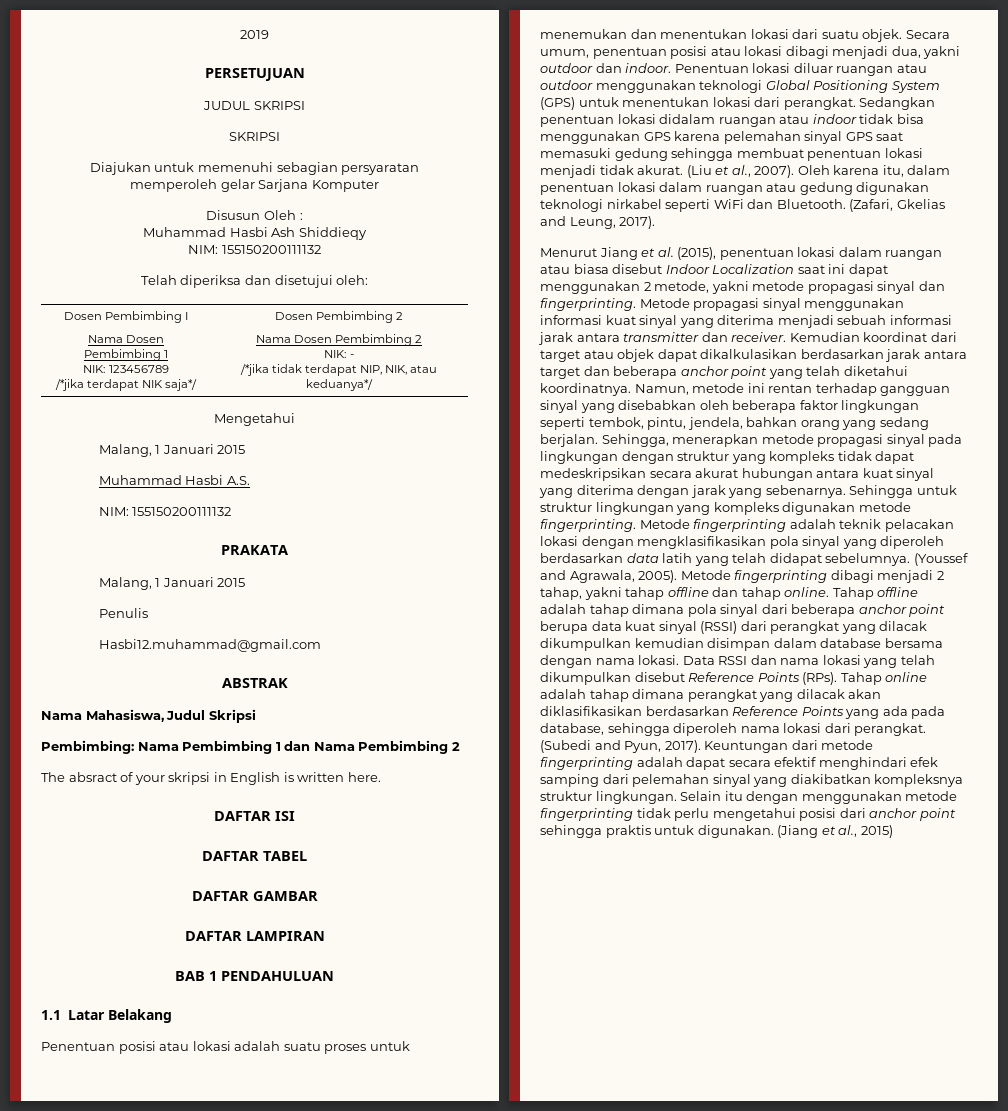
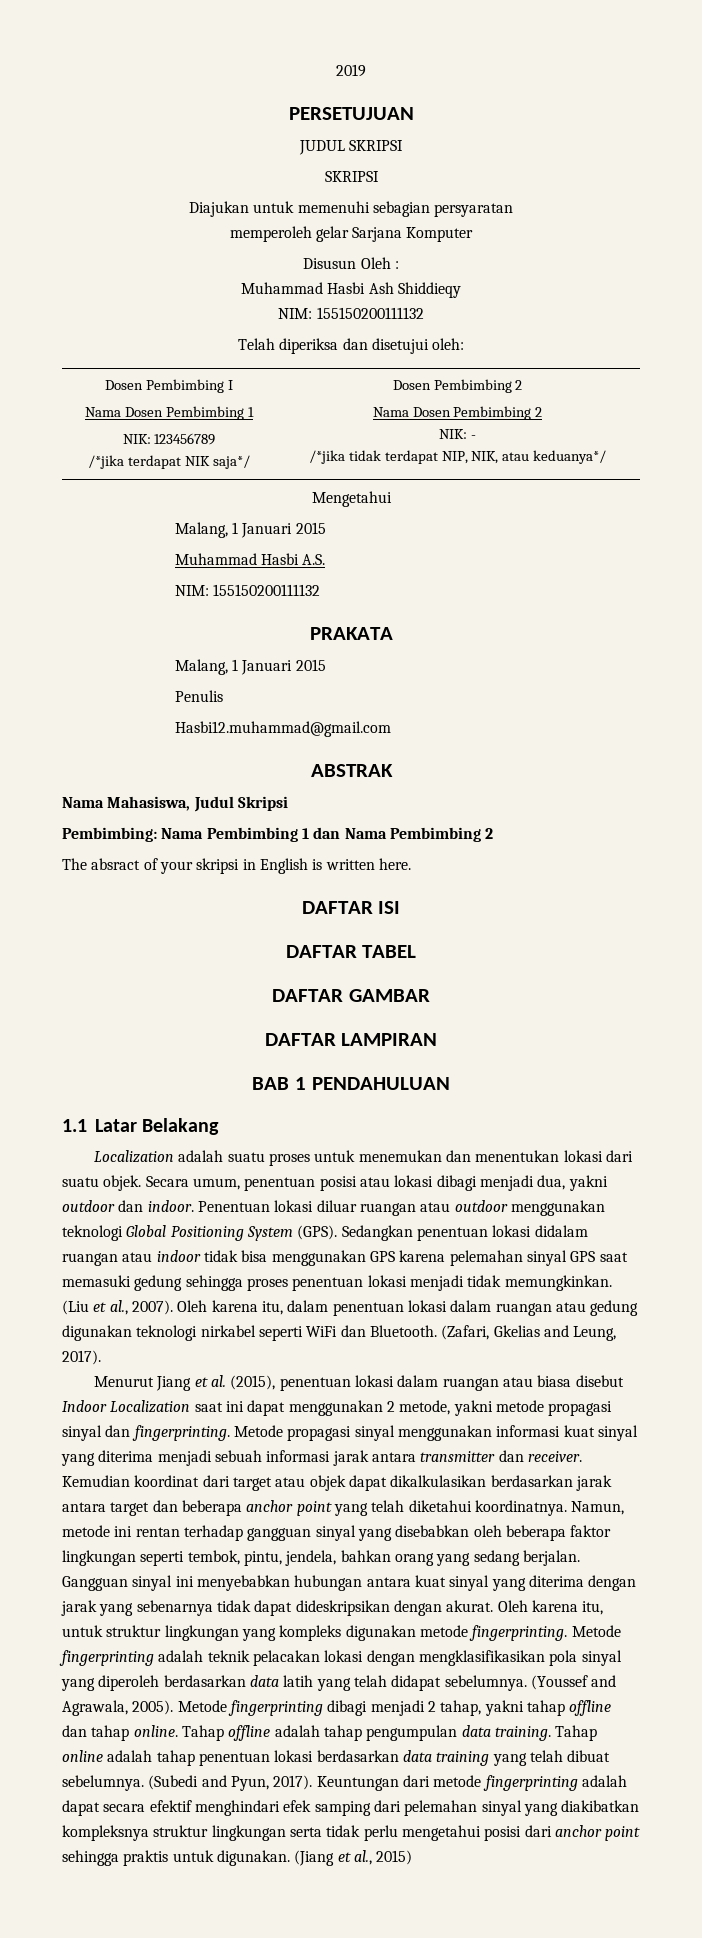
- Penentuan posisi atau lokasi adalah suatu proses untuk menemukan dan menentukan lokasi dari suatu objek.
+ Localization adalah suatu proses untuk menemukan dan menentukan lokasi dari suatu objek.
- Penentuan lokasi diluar ruangan atau outdoor menggunakan teknologi Global Positioning System (GPS) untuk menentukan lokasi dari perangkat.
+ Penentuan lokasi diluar ruangan atau outdoor menggunakan teknologi Global Positioning System (GPS).
- Sedangkan penentuan lokasi didalam ruangan atau indoor tidak bisa menggunakan GPS karena pelemahan sinyal GPS saat memasuki gedung sehingga membuat penentuan lokasi menjadi tidak akurat.
+ Sedangkan penentuan lokasi didalam ruangan atau indoor tidak bisa menggunakan GPS karena pelemahan sinyal GPS saat memasuki gedung sehingga proses penentuan lokasi menjadi tidak memungkinkan.
- Sehingga, menerapkan metode propagasi sinyal pada lingkungan dengan struktur yang kompleks tidak dapat medeskripsikan secara akurat hubungan antara kuat sinyal yang diterima dengan jarak yang sebenarnya. Sehingga untuk struktur lingkungan yang kompleks digunakan metode fingerprinting.
+ Gangguan sinyal ini menyebabkan hubungan antara kuat sinyal yang diterima dengan jarak yang sebenarnya tidak dapat dideskripsikan dengan akurat. Oleh karena itu, untuk struktur lingkungan yang kompleks digunakan metode fingerprinting.
- Tahap offline adalah tahap dimana pola sinyal dari beberapa anchor point berupa data kuat sinyal (RSSI) dari perangkat yang dilacak dikumpulkan kemudian disimpan dalam database bersama dengan nama lokasi. Data RSSI dan nama lokasi yang telah dikumpulkan disebut Reference Points (RPs). Tahap online adalah tahap dimana perangkat yang dilacak akan diklasifikasikan berdasarkan Reference Points yang ada pada database, sehingga diperoleh nama lokasi dari perangkat.
+ Tahap offline adalah tahap pengumpulan data training. Tahap online adalah tahap penentuan lokasi berdasarkan data training yang telah dibuat sebelumnya.
- Keuntungan dari metode fingerprinting adalah dapat secara efektif menghindari efek samping dari pelemahan sinyal yang diakibatkan kompleksnya struktur lingkungan. Selain itu dengan menggunakan metode fingerprinting tidak perlu mengetahui posisi dari anchor point sehingga praktis untuk digunakan.
+ Keuntungan dari metode fingerprinting adalah dapat secara efektif menghindari efek samping dari pelemahan sinyal yang diakibatkan kompleksnya struktur lingkungan serta tidak perlu mengetahui posisi dari anchor point sehingga praktis untuk digunakan.

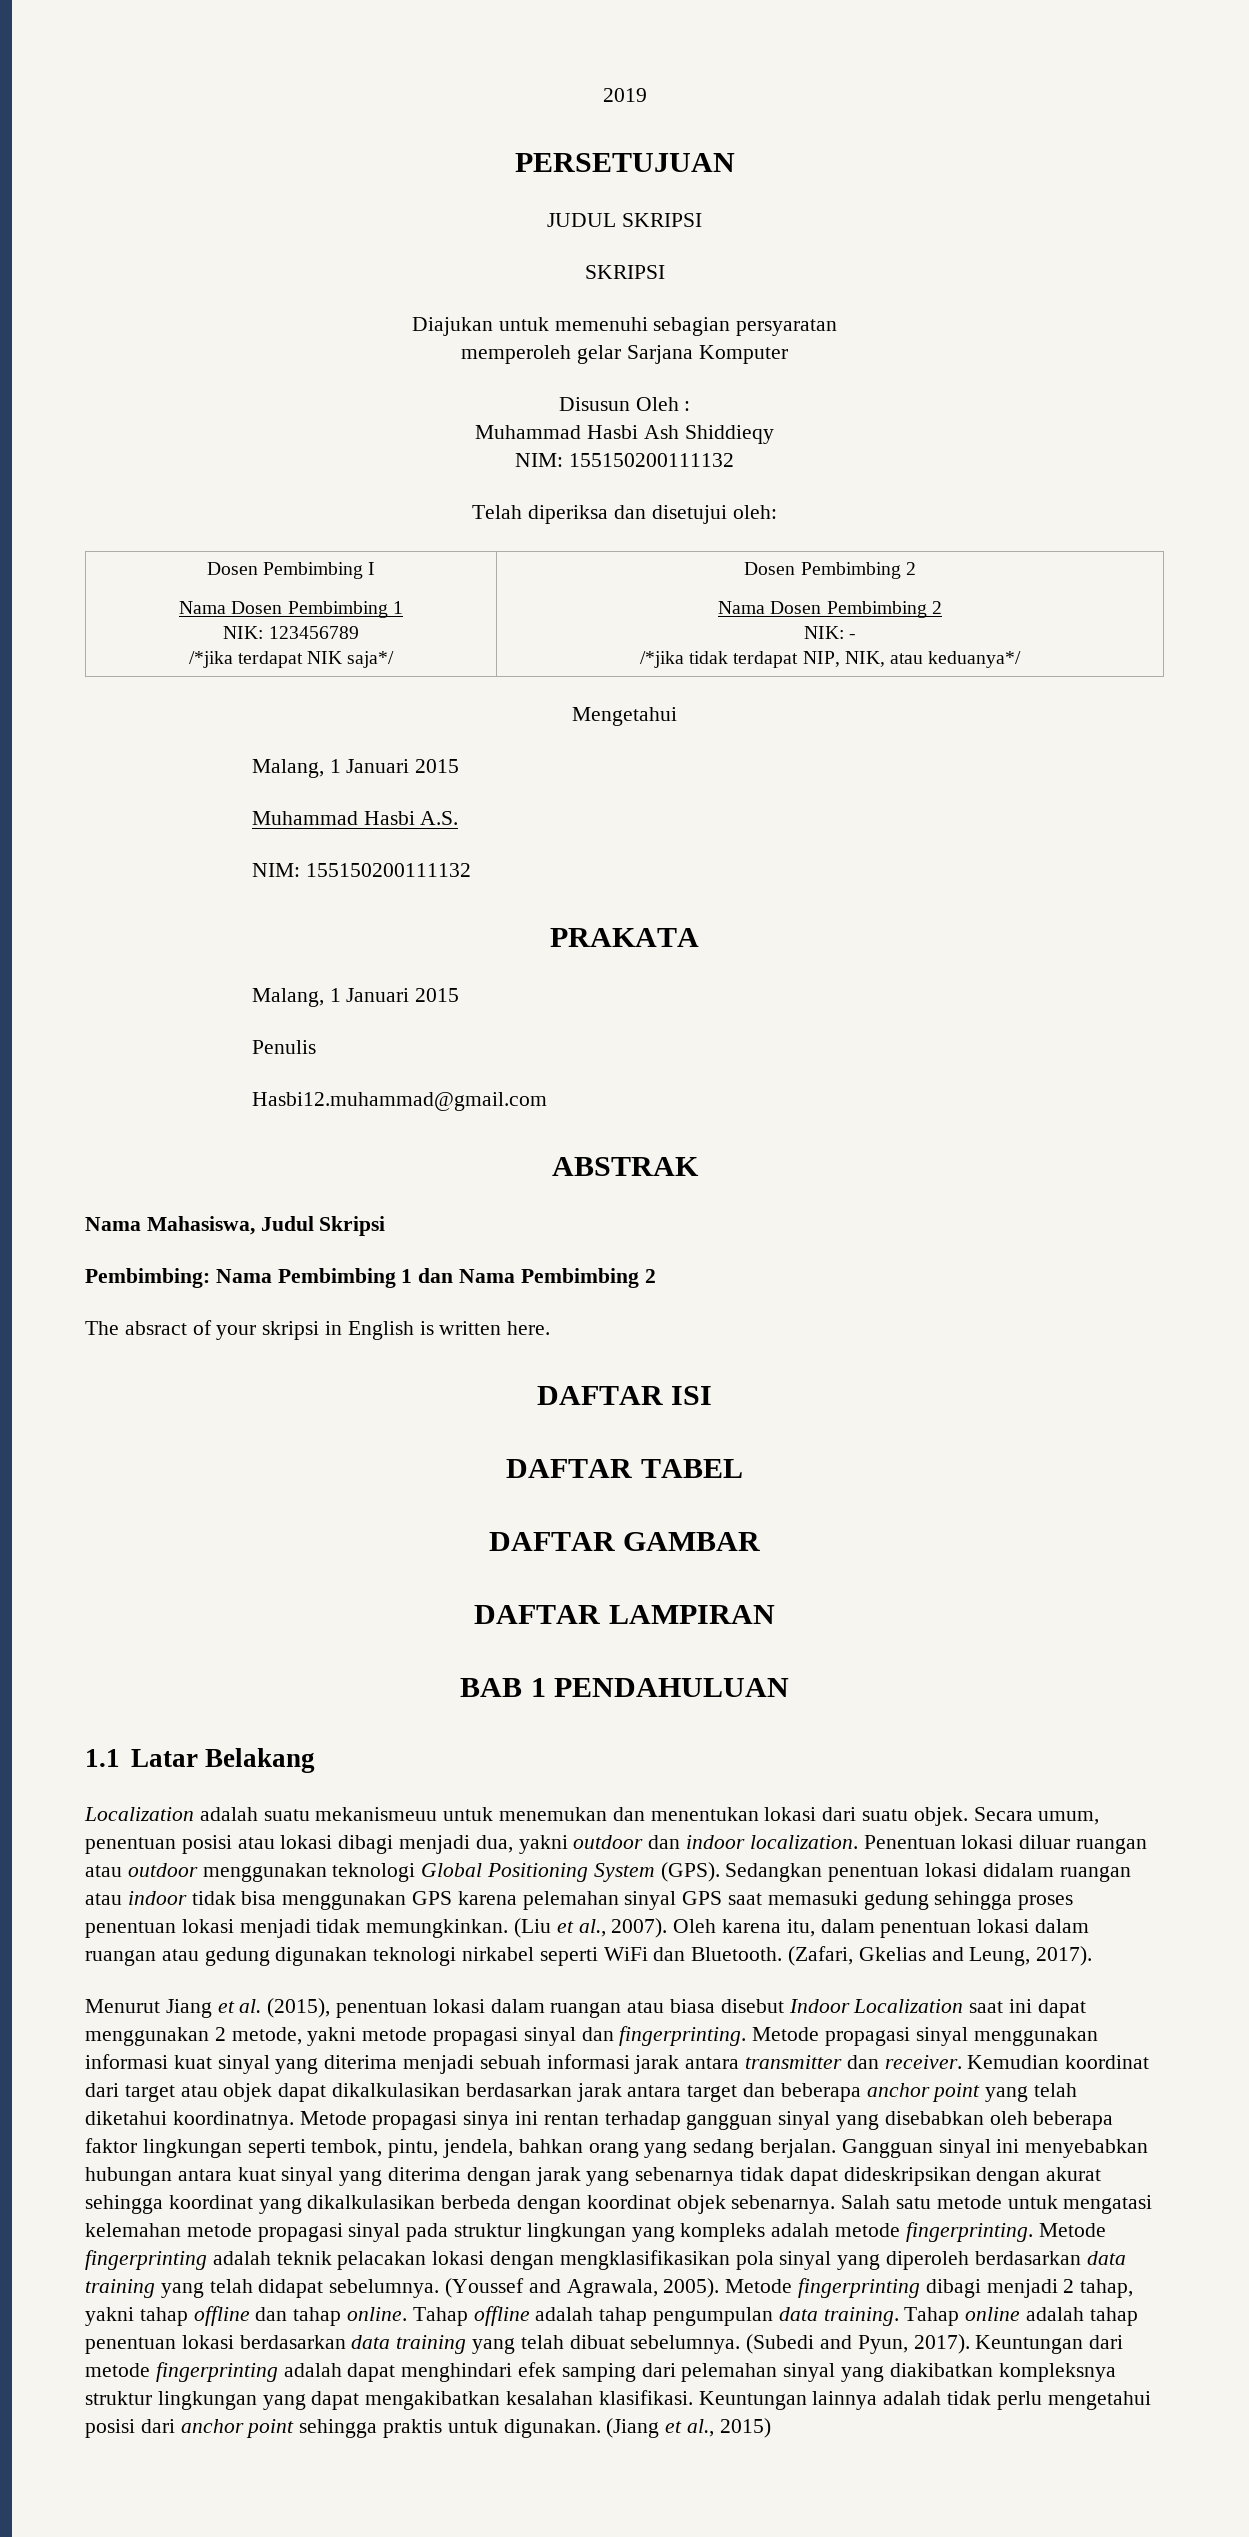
- Localization adalah suatu proses untuk menemukan dan menentukan lokasi dari suatu objek.
+ Localization adalah suatu mekanismeuu untuk menemukan dan menentukan lokasi dari suatu objek.
- Secara umum, penentuan posisi atau lokasi dibagi menjadi dua, yakni outdoor dan indoor.
+ Secara umum, penentuan posisi atau lokasi dibagi menjadi dua, yakni outdoor dan indoor localization.
- Namun, metode ini rentan terhadap gangguan sinyal yang disebabkan oleh beberapa faktor lingkungan seperti tembok, pintu, jendela, bahkan orang yang sedang berjalan.
+ Metode propagasi sinya ini rentan terhadap gangguan sinyal yang disebabkan oleh beberapa faktor lingkungan seperti tembok, pintu, jendela, bahkan orang yang sedang berjalan.
- Gangguan sinyal ini menyebabkan hubungan antara kuat sinyal yang diterima dengan jarak yang sebenarnya tidak dapat dideskripsikan dengan akurat. Oleh karena itu, untuk struktur lingkungan yang kompleks digunakan metode fingerprinting.
+ Gangguan sinyal ini menyebabkan hubungan antara kuat sinyal yang diterima dengan jarak yang sebenarnya tidak dapat dideskripsikan dengan akurat sehingga koordinat yang dikalkulasikan berbeda dengan koordinat objek sebenarnya. Salah satu metode untuk mengatasi kelemahan metode propagasi sinyal pada struktur lingkungan yang kompleks adalah metode fingerprinting.
- Metode fingerprinting adalah teknik pelacakan lokasi dengan mengklasifikasikan pola sinyal yang diperoleh berdasarkan data latih yang telah didapat sebelumnya.
+ Metode fingerprinting adalah teknik pelacakan lokasi dengan mengklasifikasikan pola sinyal yang diperoleh berdasarkan data training yang telah didapat sebelumnya.
- Keuntungan dari metode fingerprinting adalah dapat secara efektif menghindari efek samping dari pelemahan sinyal yang diakibatkan kompleksnya struktur lingkungan serta tidak perlu mengetahui posisi dari anchor point sehingga praktis untuk digunakan.
+ Keuntungan dari metode fingerprinting adalah dapat menghindari efek samping dari pelemahan sinyal yang diakibatkan kompleksnya struktur lingkungan yang dapat mengakibatkan kesalahan klasifikasi. Keuntungan lainnya adalah tidak perlu mengetahui posisi dari anchor point sehingga praktis untuk digunakan.

